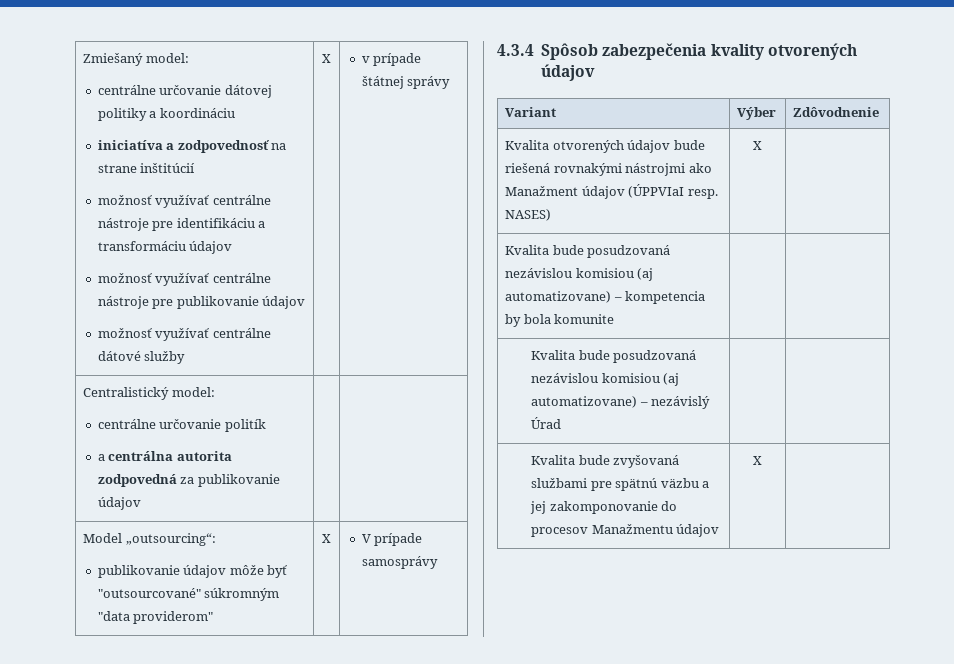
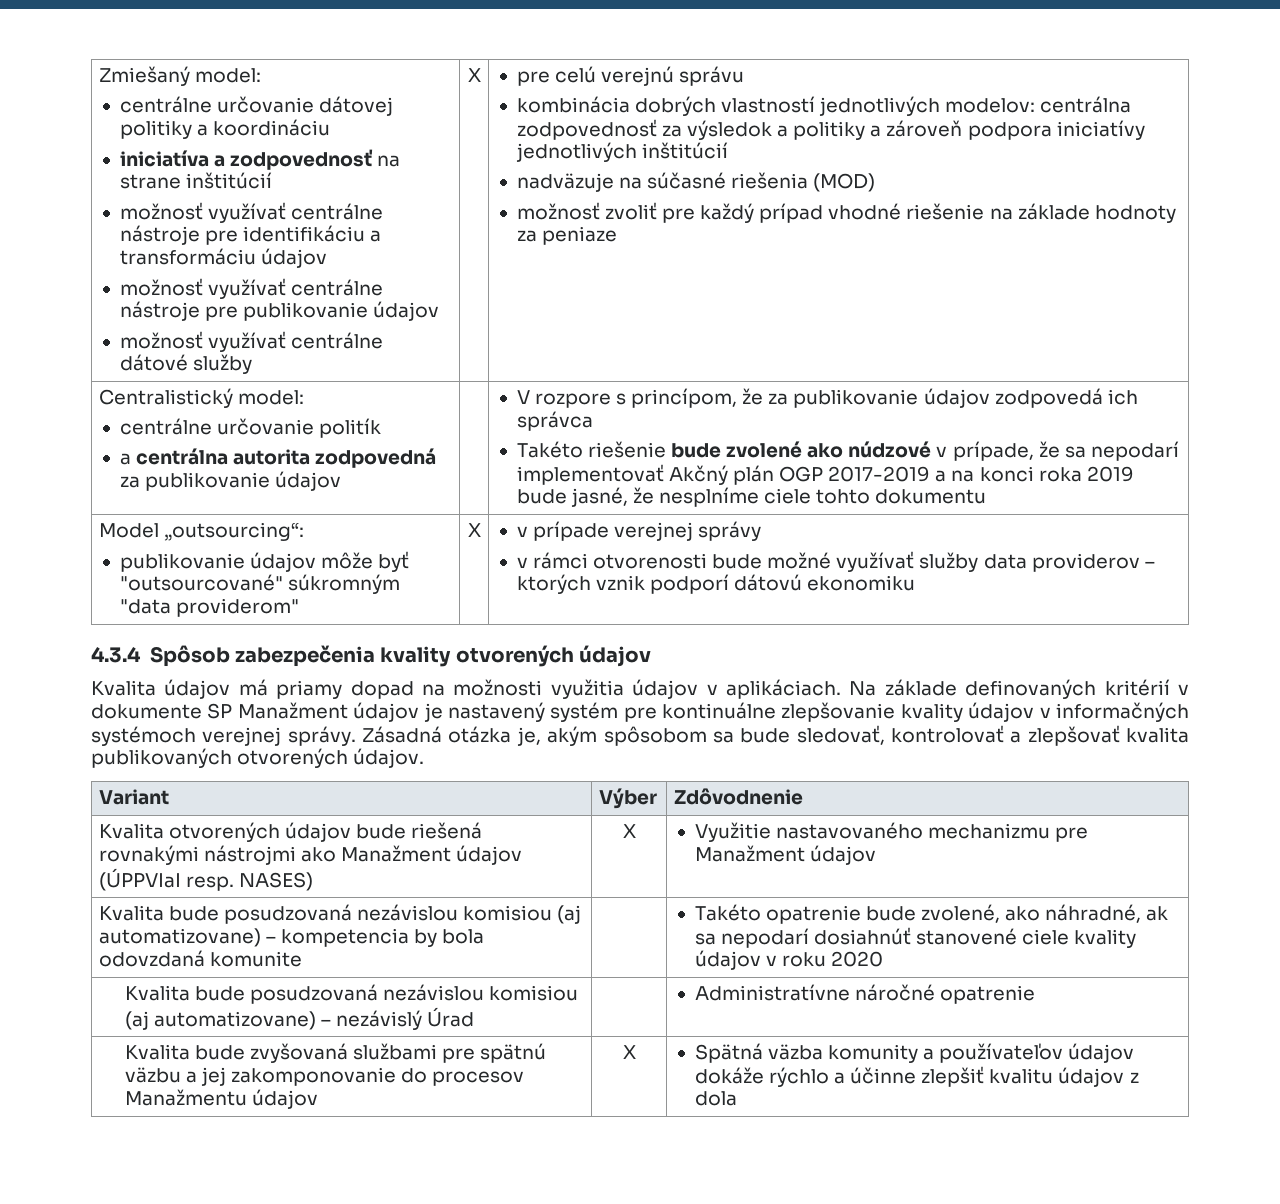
- v prípade štátnej správy
+ pre celú verejnú správu
+ kombinácia dobrých vlastností jednotlivých modelov: centrálna zodpovednosť za výsledok a politiky a zároveň podpora iniciatívy jednotlivých inštitúcií
+ nadväzuje na súčasné riešenia (MOD)
+ možnosť zvoliť pre každý prípad vhodné riešenie na základe hodnoty za peniaze
+ V rozpore s princípom, že za publikovanie údajov zodpovedá ich správca
+ Takéto riešenie bude zvolené ako núdzové v prípade, že sa nepodarí implementovať Akčný plán OGP 2017-2019 a na konci roka 2019 bude jasné, že nesplníme ciele tohto dokumentu
  Model „outsourcing“:
- publikovanie údajov môže byť "outsourcované" súkromným "data providerom" | X | V prípade samosprávy
+ publikovanie údajov môže byť "outsourcované" súkromným "data providerom" | X | v prípade verejnej správy
+ v rámci otvorenosti bude možné využívať služby data providerov – ktorých vznik podporí dátovú ekonomiku
+ Kvalita údajov má priamy dopad na možnosti využitia údajov v aplikáciach. Na základe definovaných kritérií v dokumente SP Manažment údajov je nastavený systém pre kontinuálne zlepšovanie kvality údajov v informačných systémoch verejnej správy. Zásadná otázka je, akým spôsobom sa bude sledovať, kontrolovať a zlepšovať kvalita publikovaných otvorených údajov.
- Kvalita otvorených údajov bude riešená rovnakými nástrojmi ako Manažment údajov (ÚPPVIaI resp. NASES) | X |
+ Kvalita otvorených údajov bude riešená rovnakými nástrojmi ako Manažment údajov (ÚPPVIaI resp. NASES) | X | Využitie nastavovaného mechanizmu pre Manažment údajov
- Kvalita bude posudzovaná nezávislou komisiou (aj automatizovane) – kompetencia by bola komunite | |
+ Kvalita bude posudzovaná nezávislou komisiou (aj automatizovane) – kompetencia by bola odovzdaná komunite | | Takéto opatrenie bude zvolené, ako náhradné, ak sa nepodarí dosiahnúť stanovené ciele kvality údajov v roku 2020
- Kvalita bude posudzovaná nezávislou komisiou (aj automatizovane) – nezávislý Úrad | |
+ Kvalita bude posudzovaná nezávislou komisiou (aj automatizovane) – nezávislý Úrad | | Administratívne náročné opatrenie
- Kvalita bude zvyšovaná službami pre spätnú väzbu a jej zakomponovanie do procesov Manažmentu údajov | X |
+ Kvalita bude zvyšovaná službami pre spätnú väzbu a jej zakomponovanie do procesov Manažmentu údajov | X | Spätná väzba komunity a používateľov údajov dokáže rýchlo a účinne zlepšiť kvalitu údajov z dola

